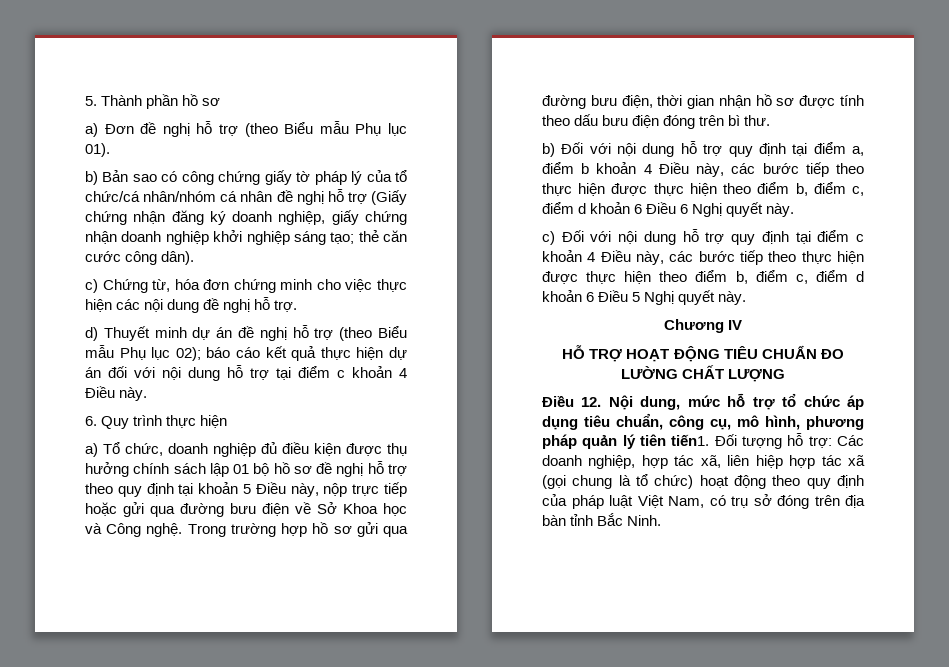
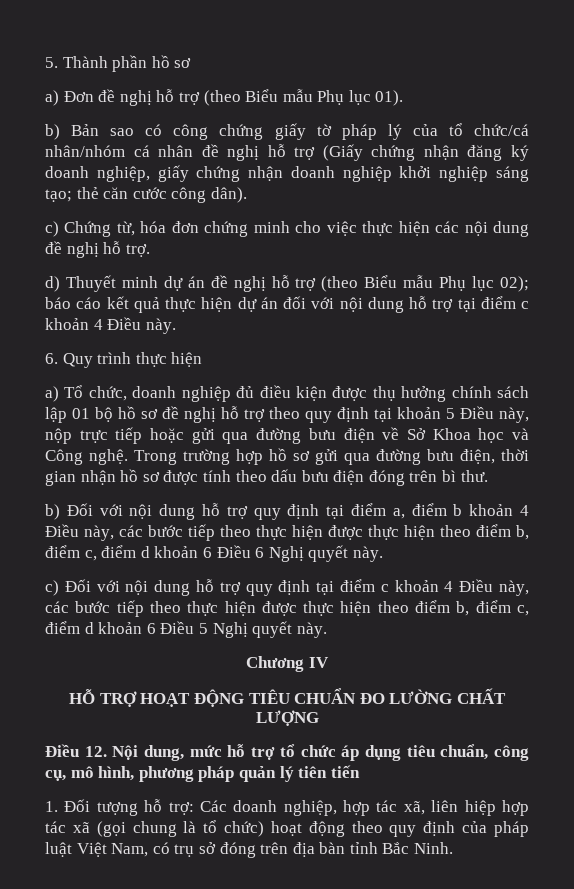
- Điều 12. Nội dung, mức hỗ trợ tổ chức áp dụng tiêu chuẩn, công cụ, mô hình, phương pháp quản lý tiên tiến1. Đối tượng hỗ trợ:
+ Điều 12. Nội dung, mức hỗ trợ tổ chức áp dụng tiêu chuẩn, công cụ, mô hình, phương pháp quản lý tiên tiến
+ 1. Đối tượng hỗ trợ:

